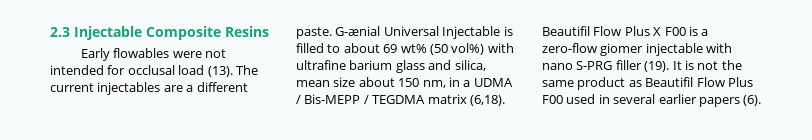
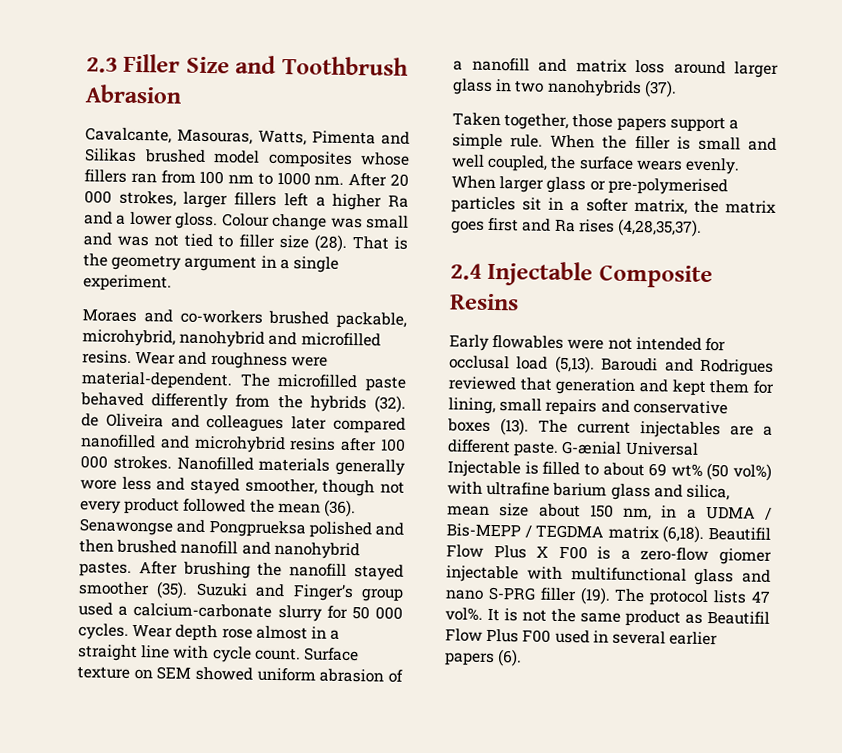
- 2.3 Injectable Composite Resins
+ 2.3 Filler Size and Toothbrush Abrasion
+ Cavalcante, Masouras, Watts, Pimenta and Silikas brushed model composites whose fillers ran from 100 nm to 1000 nm. After 20 000 strokes, larger fillers left a higher Ra and a lower gloss. Colour change was small and was not tied to filler size (28). That is the geometry argument in a single experiment.
+ Moraes and co-workers brushed packable, microhybrid, nanohybrid and microfilled resins. Wear and roughness were material-dependent. The microfilled paste behaved differently from the hybrids (32). de Oliveira and colleagues later compared nanofilled and microhybrid resins after 100 000 strokes. Nanofilled materials generally wore less and stayed smoother, though not every product followed the mean (36). Senawongse and Pongprueksa polished and then brushed nanofill and nanohybrid pastes. After brushing the nanofill stayed smoother (35). Suzuki and Finger’s group used a calcium-carbonate slurry for 50 000 cycles. Wear depth rose almost in a straight line with cycle count. Surface texture on SEM showed uniform abrasion of a nanofill and matrix loss around larger glass in two nanohybrids (37).
+ Taken together, those papers support a simple rule. When the filler is small and well coupled, the surface wears evenly. When larger glass or pre-polymerised particles sit in a softer matrix, the matrix goes first and Ra rises (4,28,35,37).
+ 2.4 Injectable Composite Resins
- Early flowables were not intended for occlusal load (13).
+ Early flowables were not intended for occlusal load (5,13). Baroudi and Rodrigues reviewed that generation and kept them for lining, small repairs and conservative boxes (13).
- Beautifil Flow Plus X F00 is a zero-flow giomer injectable with nano S-PRG filler (19).
+ Beautifil Flow Plus X F00 is a zero-flow giomer injectable with multifunctional glass and nano S-PRG filler (19).
+ The protocol lists 47 vol%.

